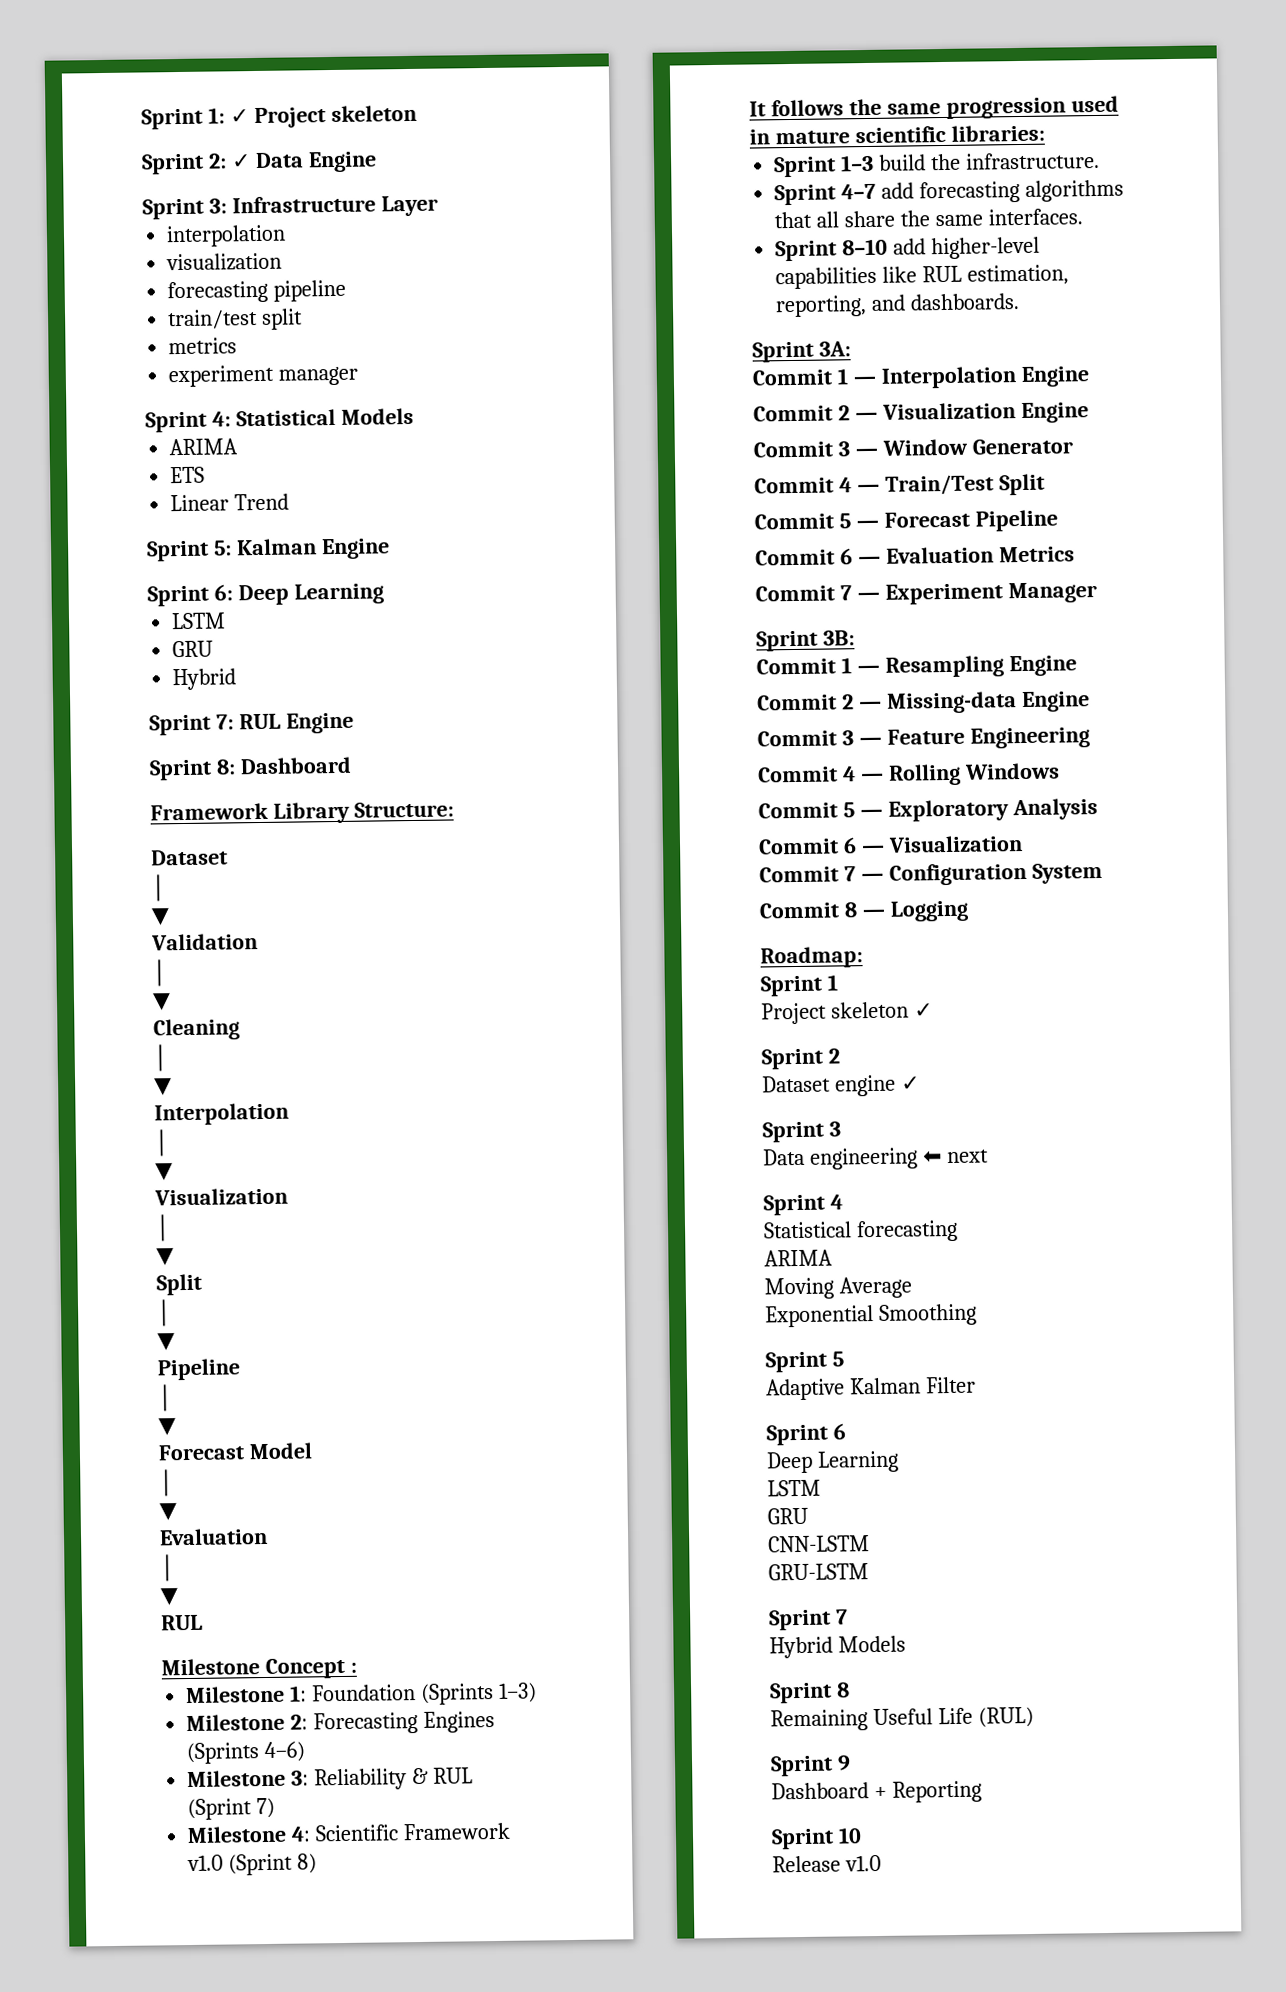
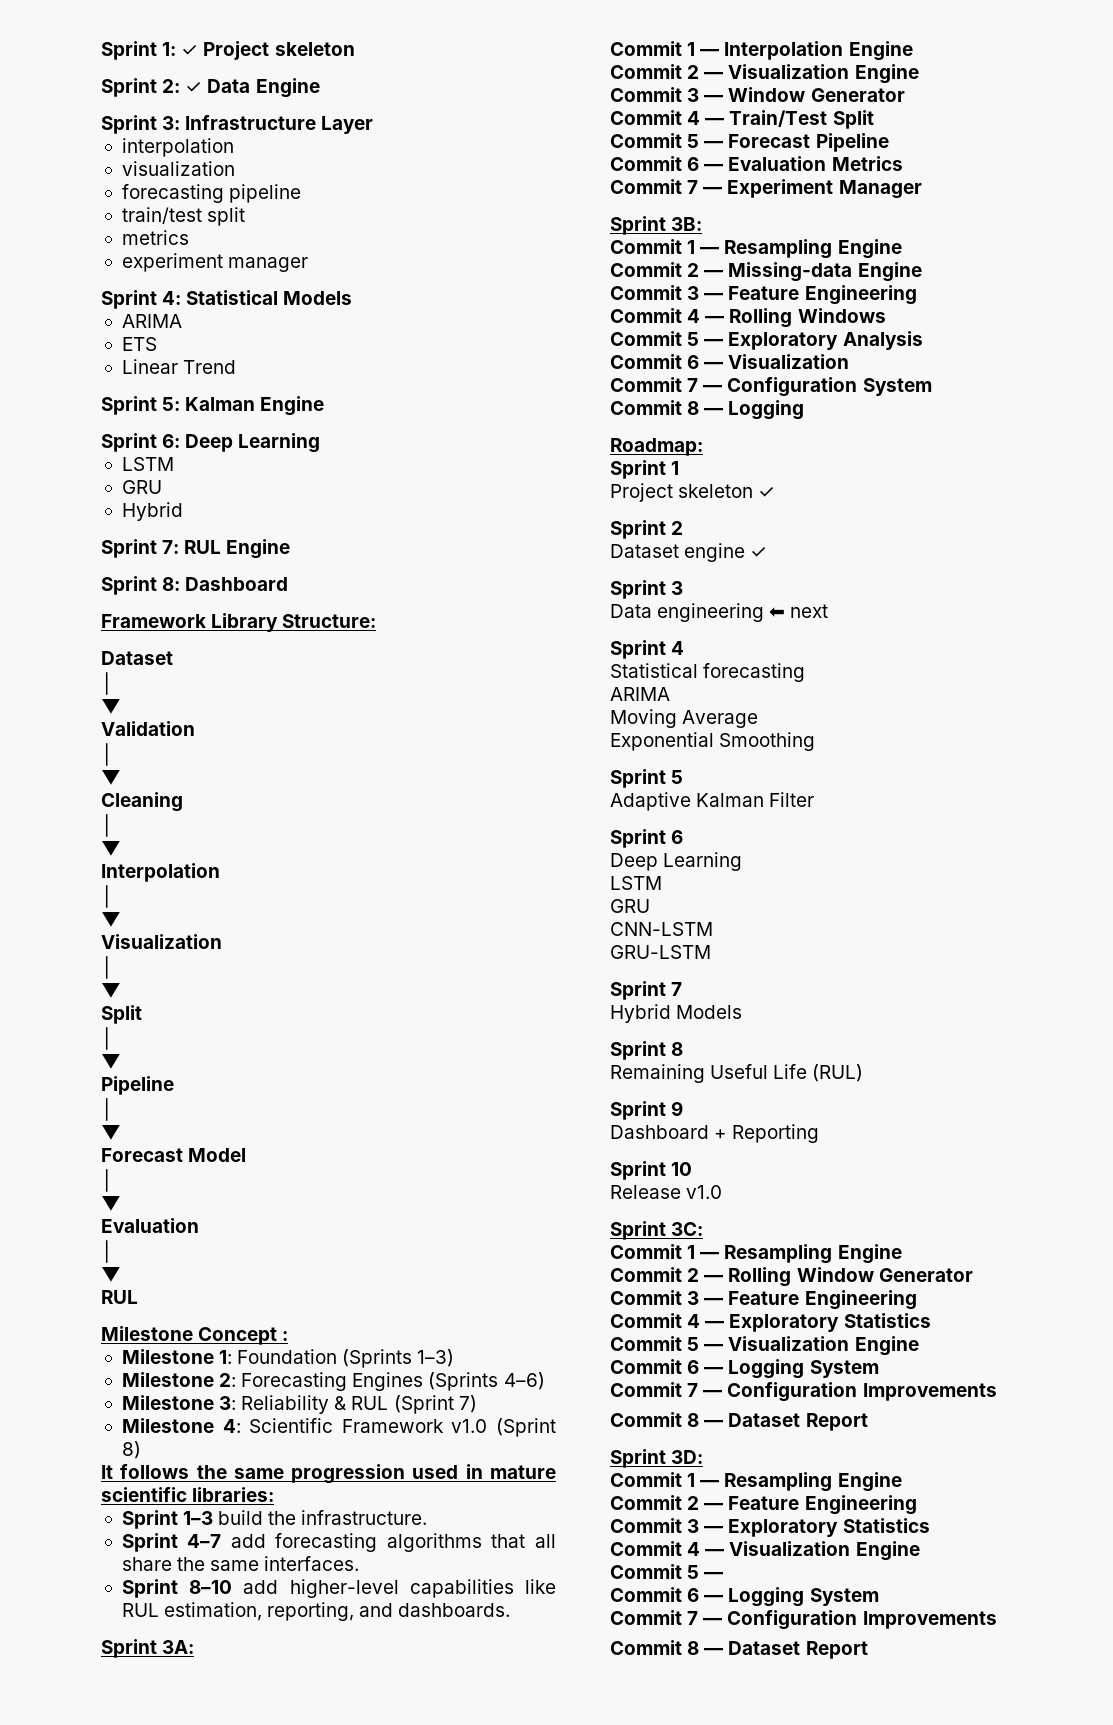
+ Sprint 3C:
+ Commit 1 — Resampling Engine
+ Commit 2 — Rolling Window Generator
+ Commit 3 — Feature Engineering
+ Commit 4 — Exploratory Statistics
+ Commit 5 — Visualization Engine
+ Commit 6 — Logging System
+ Commit 7 — Configuration Improvements
+ Commit 8 — Dataset Report
+ Sprint 3D:
+ Commit 1 — Resampling Engine
+ Commit 2 — Feature Engineering
+ Commit 3 — Exploratory Statistics
+ Commit 4 — Visualization Engine
+ Commit 5 —
+ Commit 6 — Logging System
+ Commit 7 — Configuration Improvements
+ Commit 8 — Dataset Report

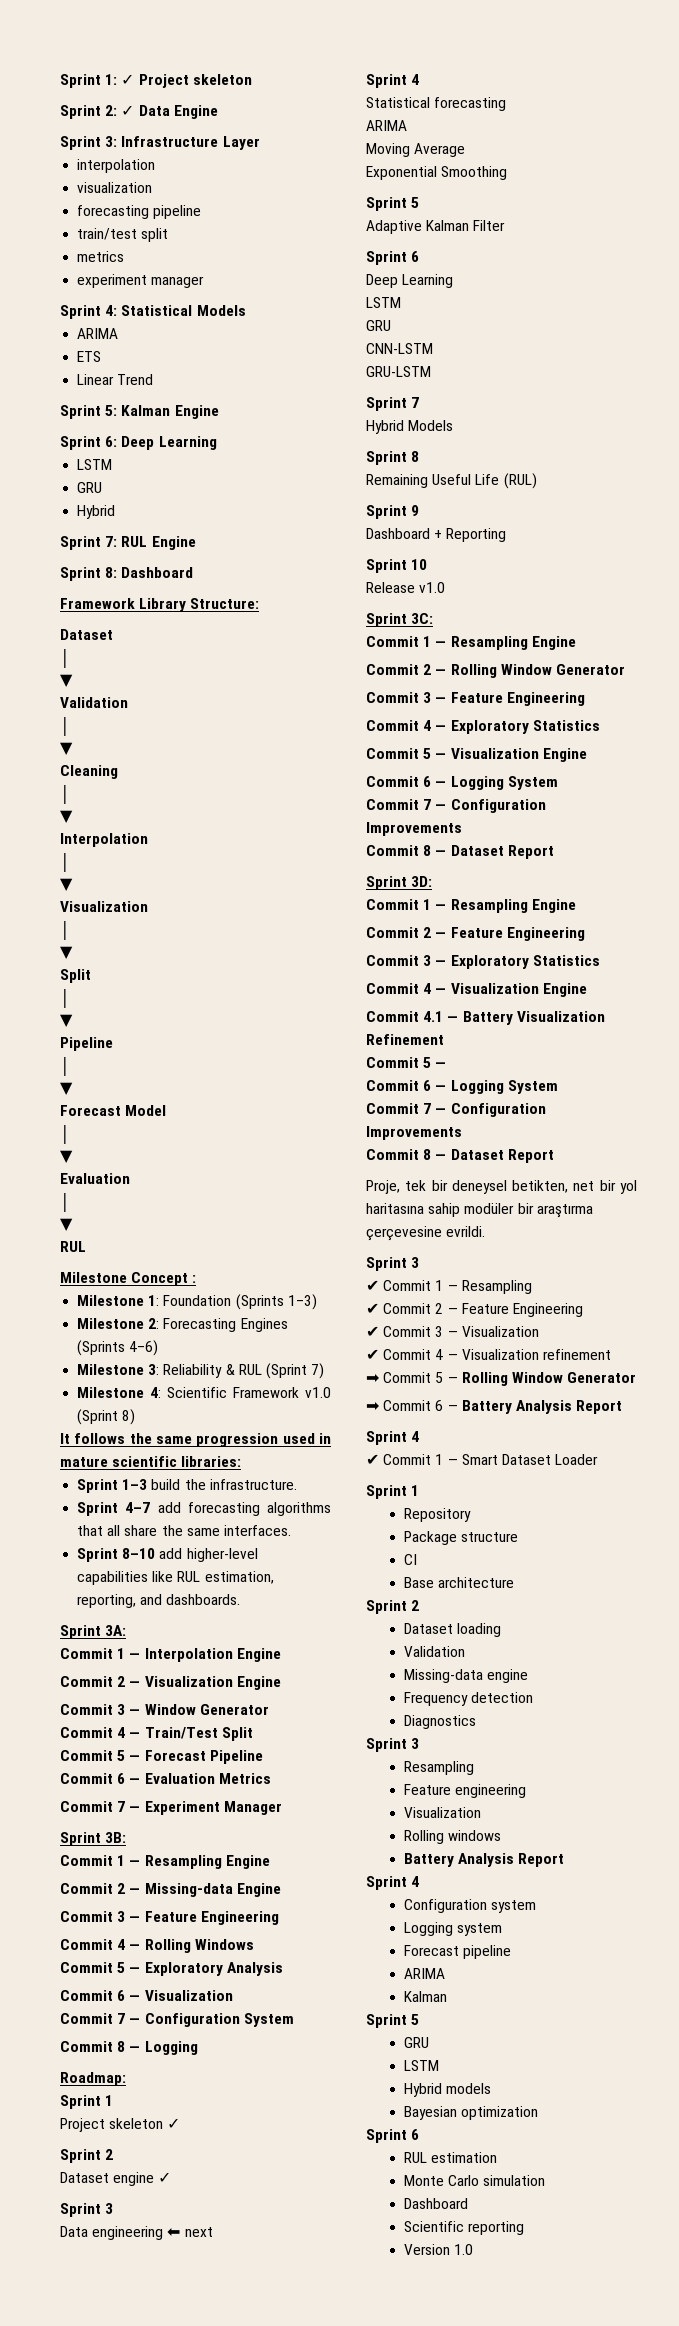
+ Commit 4.1 — Battery Visualization Refinement
+ Proje, tek bir deneysel betikten, net bir yol haritasına sahip modüler bir araştırma çerçevesine evrildi.
+ Sprint 3
+ ✔ Commit 1 — Resampling
+ ✔ Commit 2 — Feature Engineering
+ ✔ Commit 3 — Visualization
+ ✔ Commit 4 — Visualization refinement
+ ➡ Commit 5 — Rolling Window Generator
+ ➡ Commit 6 — Battery Analysis Report
+ Sprint 4
+ ✔ Commit 1 — Smart Dataset Loader
+ Sprint 1
+ Repository
+ Package structure
+ CI
+ Base architecture
+ Sprint 2
+ Dataset loading
+ Validation
+ Missing-data engine
+ Frequency detection
+ Diagnostics
+ Sprint 3
+ Resampling
+ Feature engineering
+ Visualization
+ Rolling windows
+ Battery Analysis Report
+ Sprint 4
+ Configuration system
+ Logging system
+ Forecast pipeline
+ ARIMA
+ Kalman
+ Sprint 5
+ GRU
+ LSTM
+ Hybrid models
+ Bayesian optimization
+ Sprint 6
+ RUL estimation
+ Monte Carlo simulation
+ Dashboard
+ Scientific reporting
+ Version 1.0

